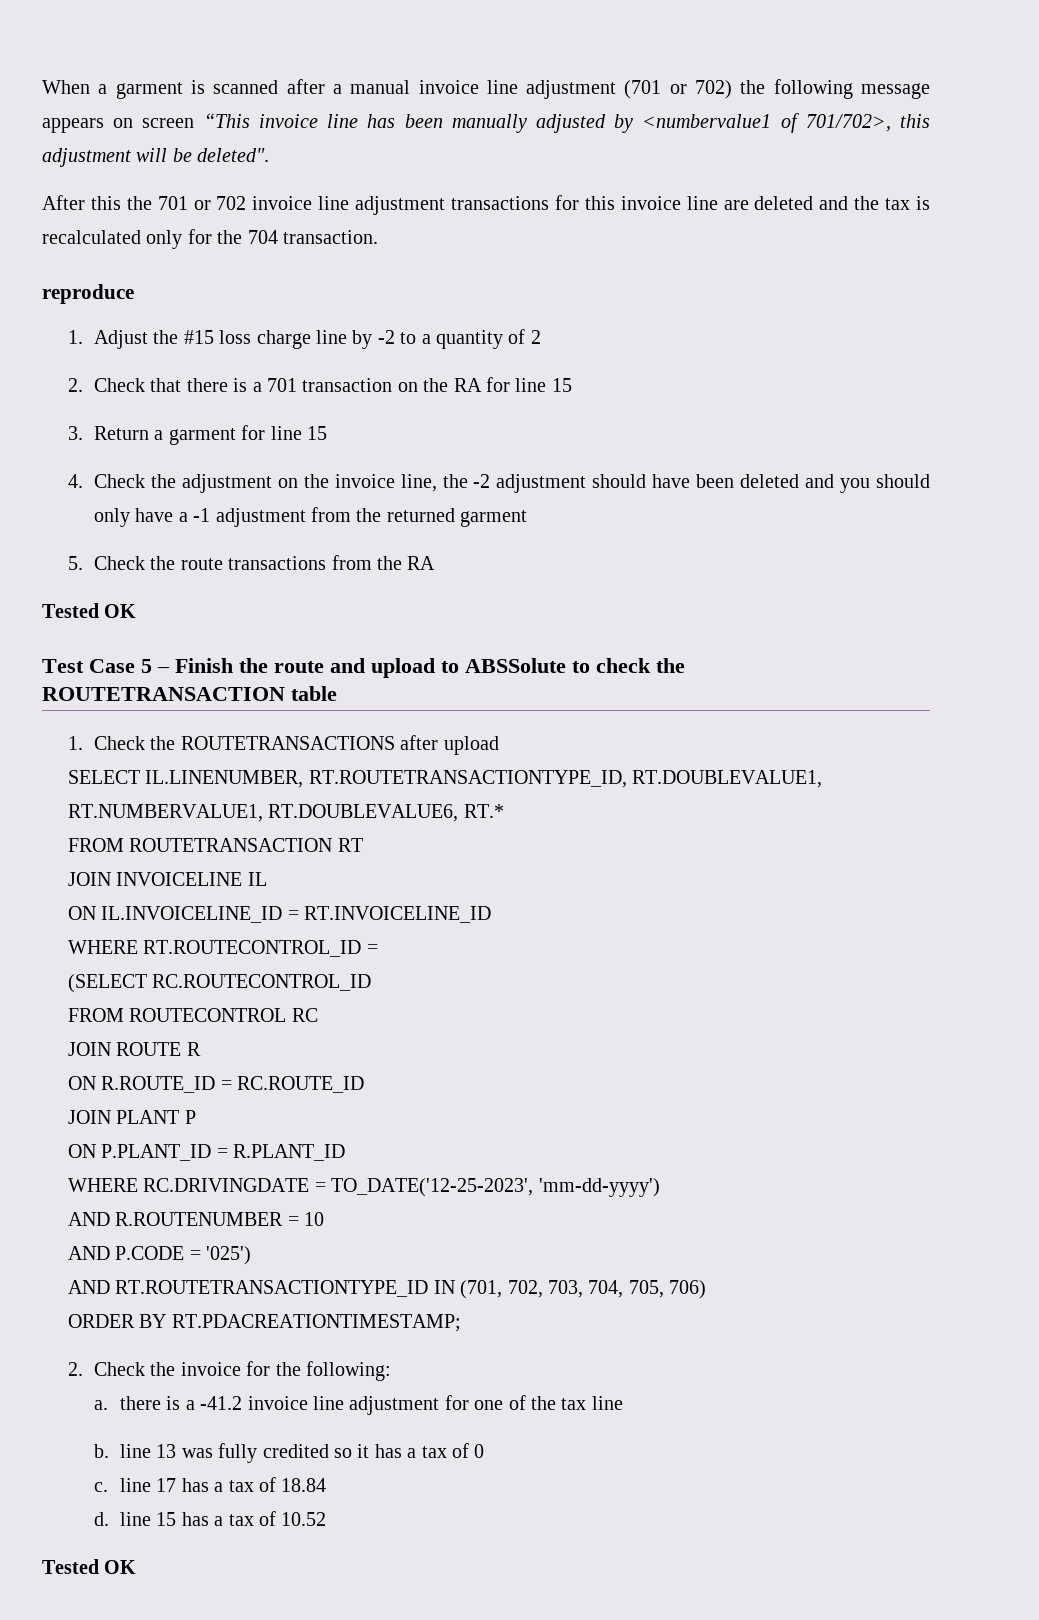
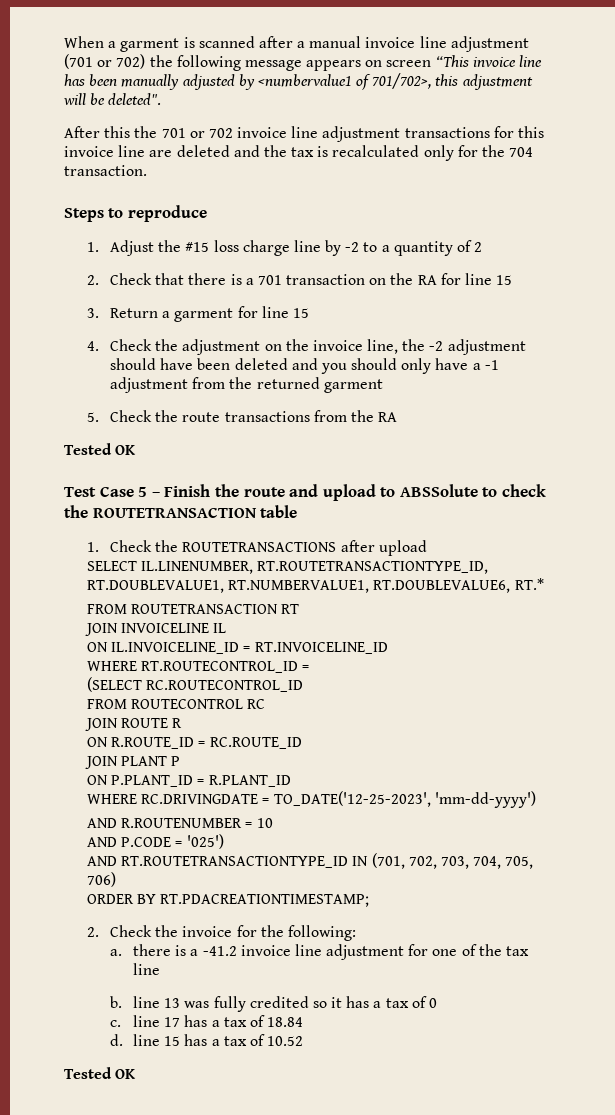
- reproduce
+ Steps to reproduce

